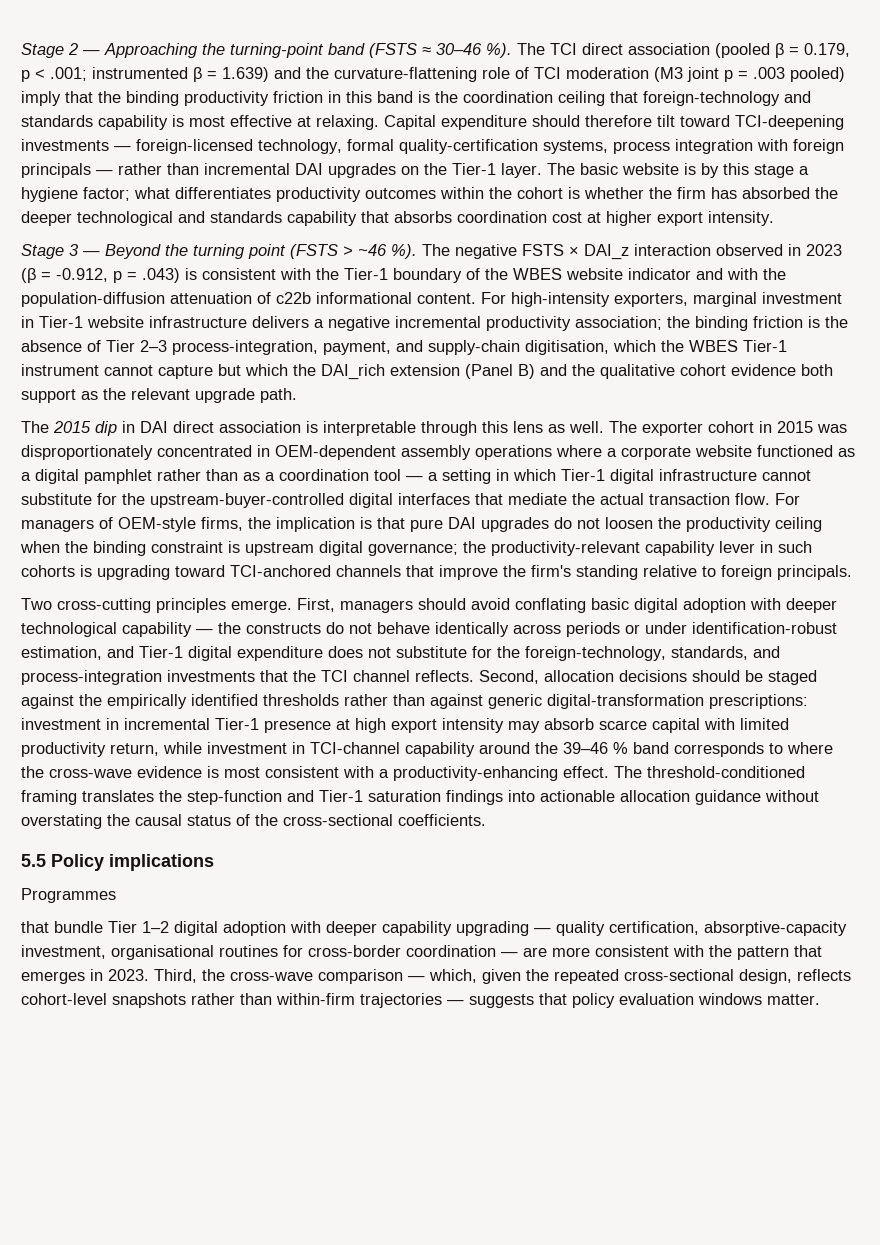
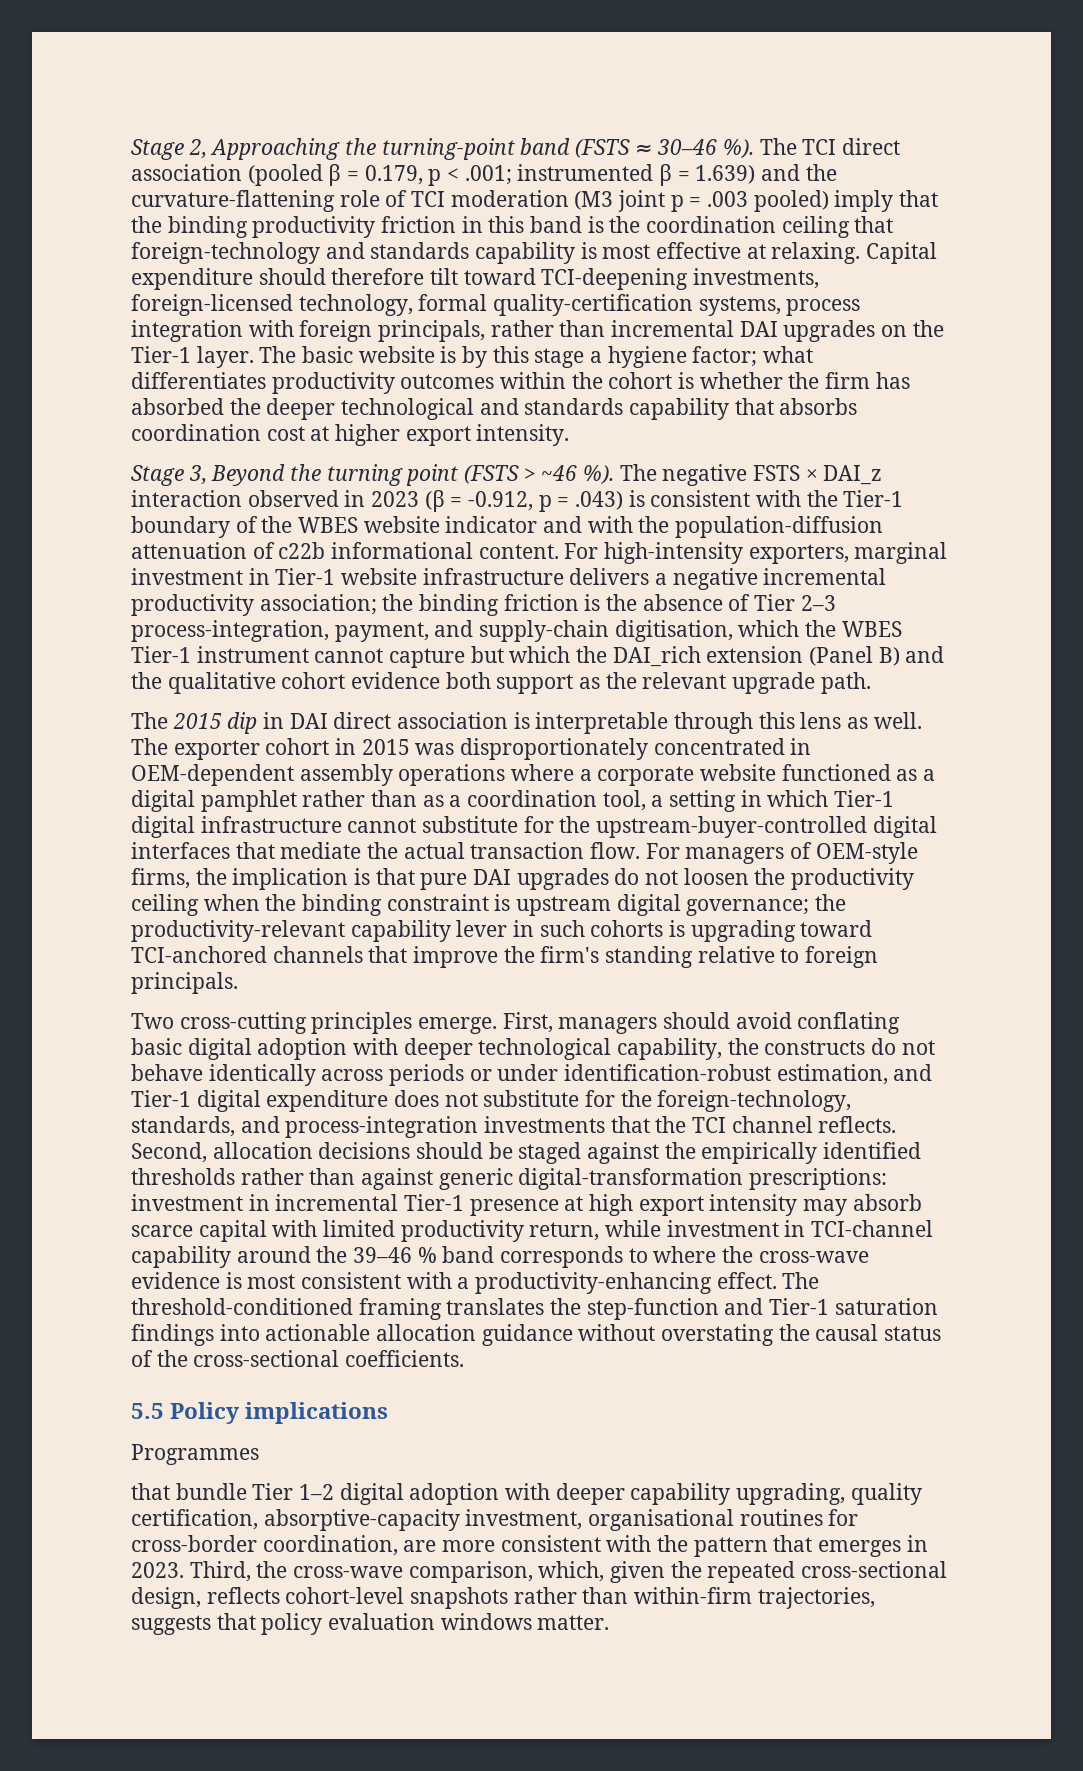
- Stage 2 — Approaching the turning-point band (FSTS ≈ 30–46 %).
+ Stage 2, Approaching the turning-point band (FSTS ≈ 30–46 %).
- Capital expenditure should therefore tilt toward TCI-deepening investments — foreign-licensed technology, formal quality-certification systems, process integration with foreign principals — rather than incremental DAI upgrades on the Tier-1 layer.
+ Capital expenditure should therefore tilt toward TCI-deepening investments, foreign-licensed technology, formal quality-certification systems, process integration with foreign principals, rather than incremental DAI upgrades on the Tier-1 layer.
- Stage 3 — Beyond the turning point (FSTS > ~46 %).
+ Stage 3, Beyond the turning point (FSTS > ~46 %).
- The exporter cohort in 2015 was disproportionately concentrated in OEM-dependent assembly operations where a corporate website functioned as a digital pamphlet rather than as a coordination tool — a setting in which Tier-1 digital infrastructure cannot substitute for the upstream-buyer-controlled digital interfaces that mediate the actual transaction flow.
+ The exporter cohort in 2015 was disproportionately concentrated in OEM-dependent assembly operations where a corporate website functioned as a digital pamphlet rather than as a coordination tool, a setting in which Tier-1 digital infrastructure cannot substitute for the upstream-buyer-controlled digital interfaces that mediate the actual transaction flow.
- First, managers should avoid conflating basic digital adoption with deeper technological capability — the constructs do not behave identically across periods or under identification-robust estimation, and Tier-1 digital expenditure does not substitute for the foreign-technology, standards, and process-integration investments that the TCI channel reflects.
+ First, managers should avoid conflating basic digital adoption with deeper technological capability, the constructs do not behave identically across periods or under identification-robust estimation, and Tier-1 digital expenditure does not substitute for the foreign-technology, standards, and process-integration investments that the TCI channel reflects.
- that bundle Tier 1–2 digital adoption with deeper capability upgrading — quality certification, absorptive-capacity investment, organisational routines for cross-border coordination — are more consistent with the pattern that emerges in 2023.
+ that bundle Tier 1–2 digital adoption with deeper capability upgrading, quality certification, absorptive-capacity investment, organisational routines for cross-border coordination, are more consistent with the pattern that emerges in 2023.
- Third, the cross-wave comparison — which, given the repeated cross-sectional design, reflects cohort-level snapshots rather than within-firm trajectories — suggests that policy evaluation windows matter.
+ Third, the cross-wave comparison, which, given the repeated cross-sectional design, reflects cohort-level snapshots rather than within-firm trajectories, suggests that policy evaluation windows matter.

